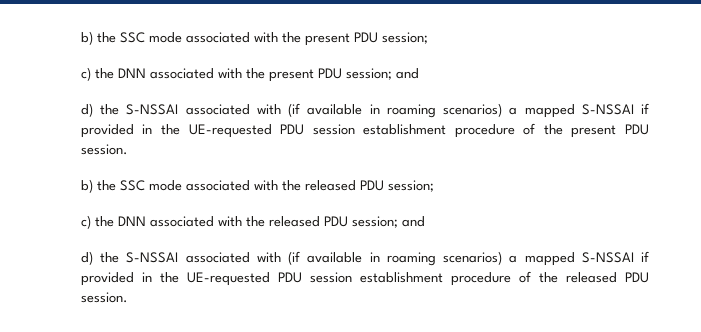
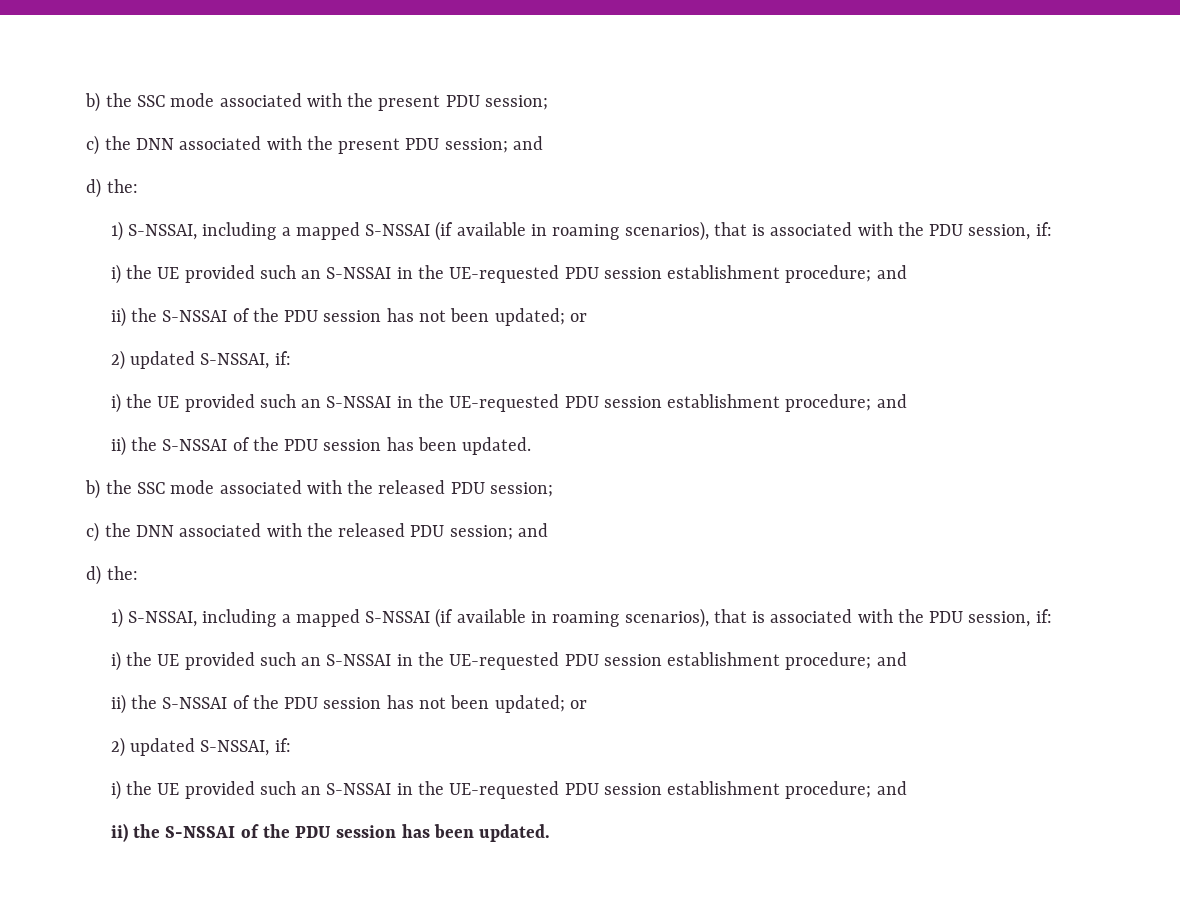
  c) the DNN associated with the present PDU session; and
- d) the S-NSSAI associated with (if available in roaming scenarios) a mapped S-NSSAI if provided in the UE-requested PDU session establishment procedure of the present PDU session.
+ d) the:
+ 1) S-NSSAI, including a mapped S-NSSAI (if available in roaming scenarios), that is associated with the PDU session, if:
+ i) the UE provided such an S-NSSAI in the UE-requested PDU session establishment procedure; and
+ ii) the S-NSSAI of the PDU session has not been updated; or
+ 2) updated S-NSSAI, if:
+ i) the UE provided such an S-NSSAI in the UE-requested PDU session establishment procedure; and
+ ii) the S-NSSAI of the PDU session has been updated.
  c) the DNN associated with the released PDU session; and
- d) the S-NSSAI associated with (if available in roaming scenarios) a mapped S-NSSAI if provided in the UE-requested PDU session establishment procedure of the released PDU session.
+ d) the:
+ 1) S-NSSAI, including a mapped S-NSSAI (if available in roaming scenarios), that is associated with the PDU session, if:
+ i) the UE provided such an S-NSSAI in the UE-requested PDU session establishment procedure; and
+ ii) the S-NSSAI of the PDU session has not been updated; or
+ 2) updated S-NSSAI, if:
+ i) the UE provided such an S-NSSAI in the UE-requested PDU session establishment procedure; and
+ ii) the S-NSSAI of the PDU session has been updated.

